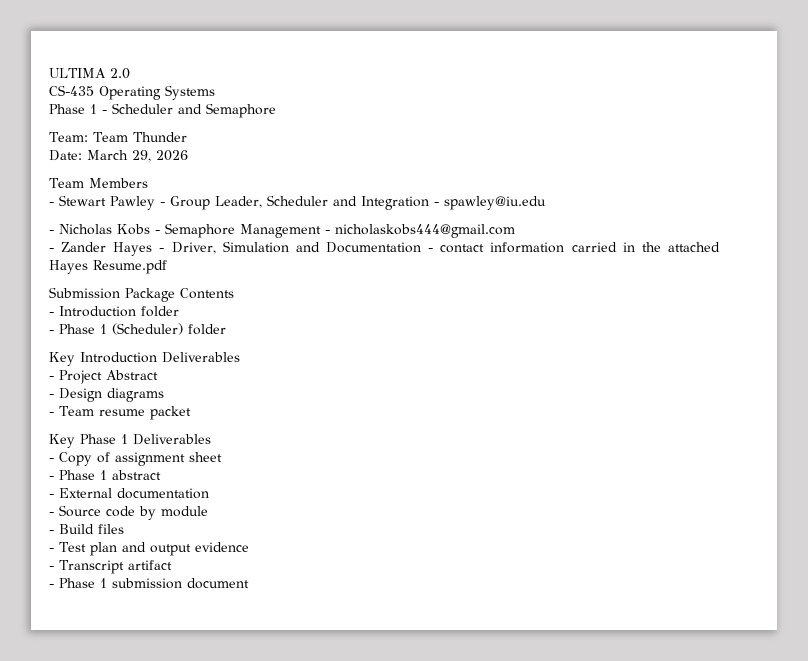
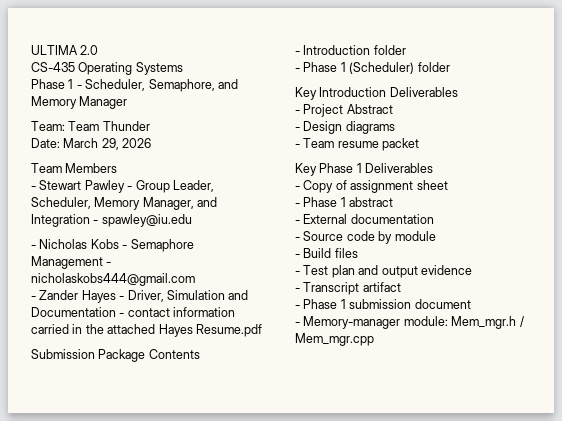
- Phase 1 - Scheduler and Semaphore
+ Phase 1 - Scheduler, Semaphore, and Memory Manager
- - Stewart Pawley - Group Leader, Scheduler and Integration - spawley@iu.edu
+ - Stewart Pawley - Group Leader, Scheduler, Memory Manager, and Integration - spawley@iu.edu
+ - Memory-manager module: Mem_mgr.h / Mem_mgr.cpp

